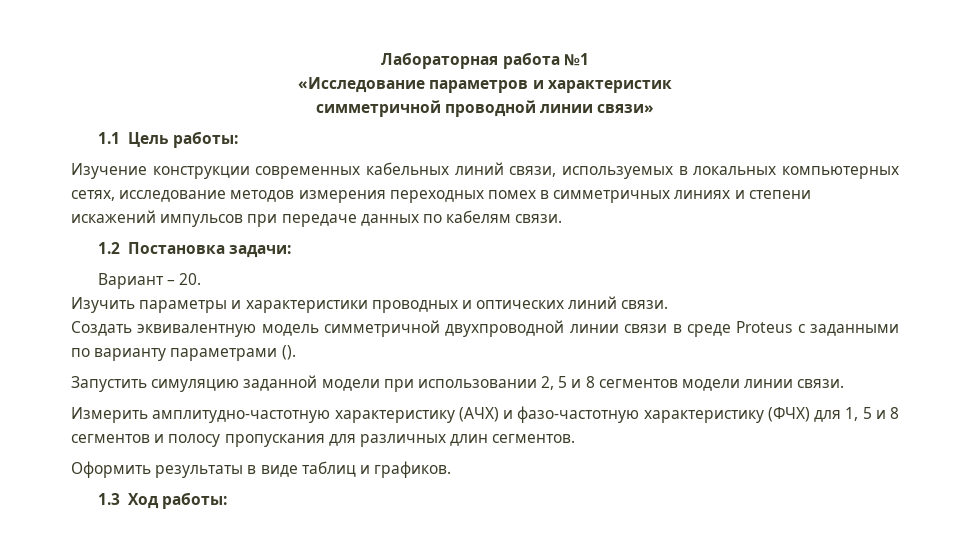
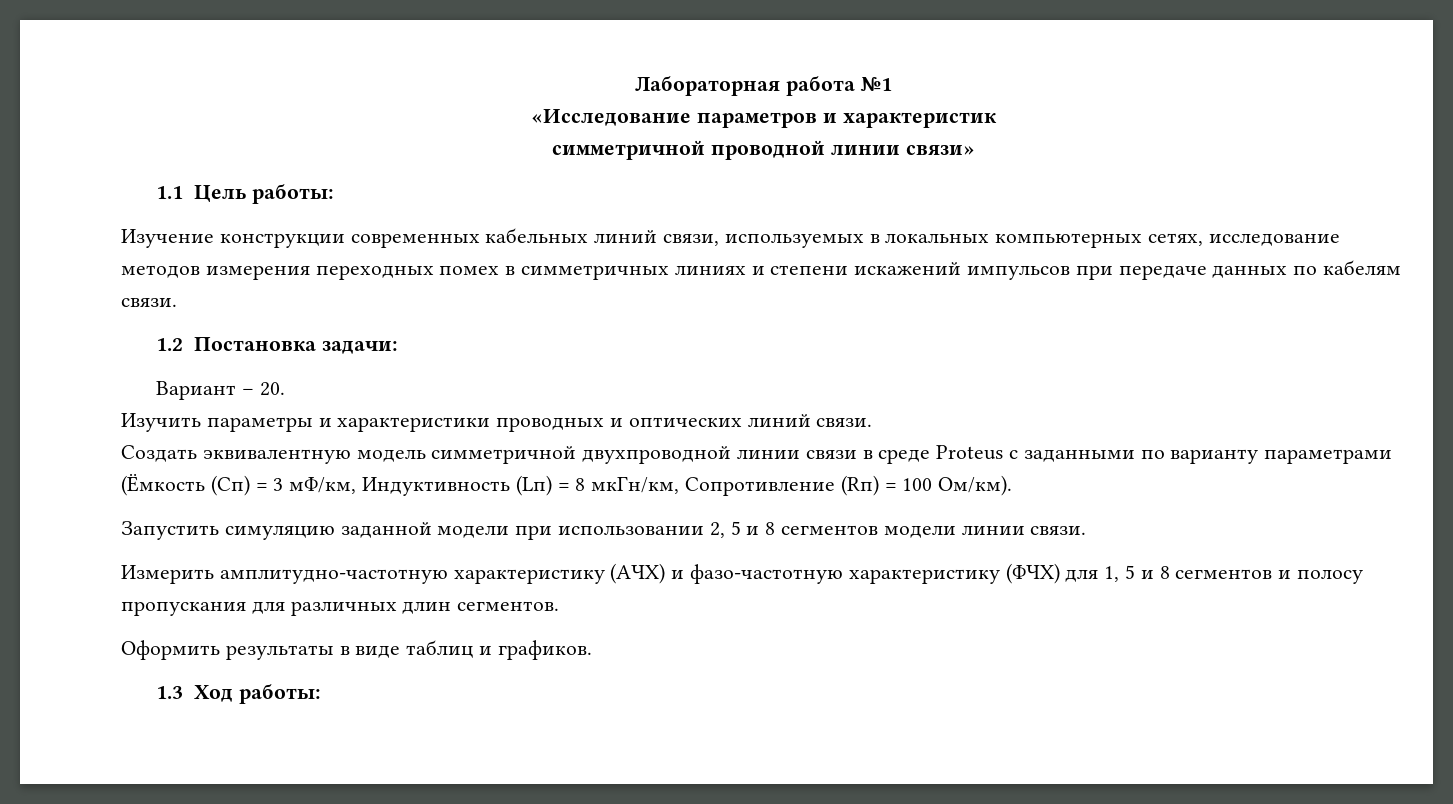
- Создать эквивалентную модель симметричной двухпроводной линии связи в среде Proteus с заданными по варианту параметрами ().
+ Создать эквивалентную модель симметричной двухпроводной линии связи в среде Proteus с заданными по варианту параметрами (Ёмкость (Cп) = 3 мФ/км, Индуктивность (Lп) = 8 мкГн/км, Сопротивление (Rп) = 100 Ом/км).

